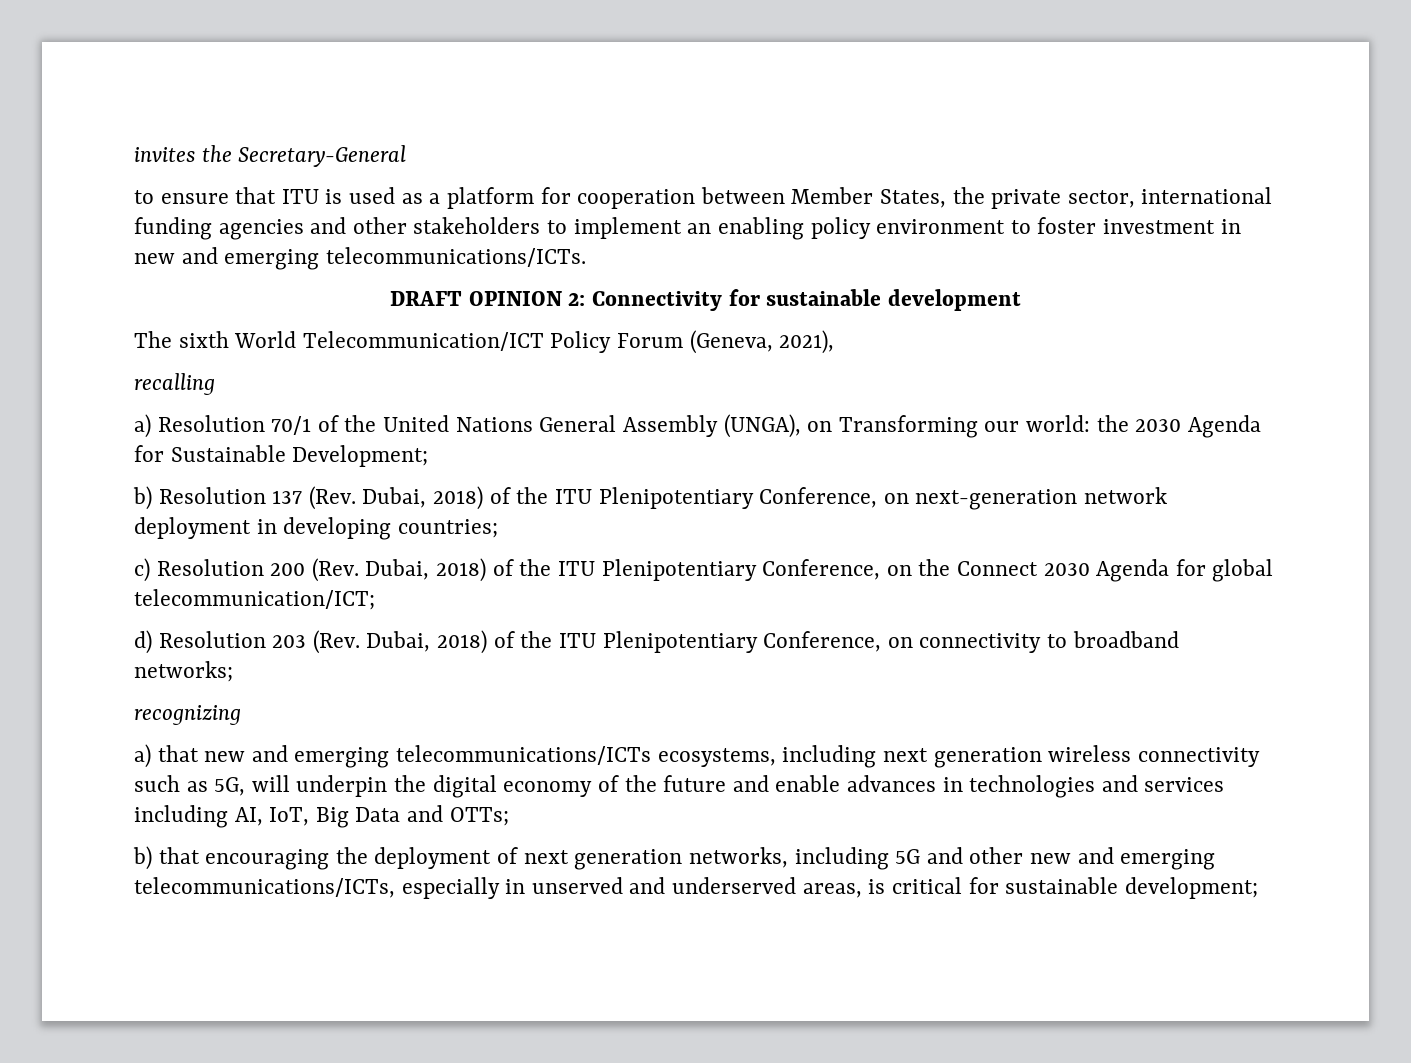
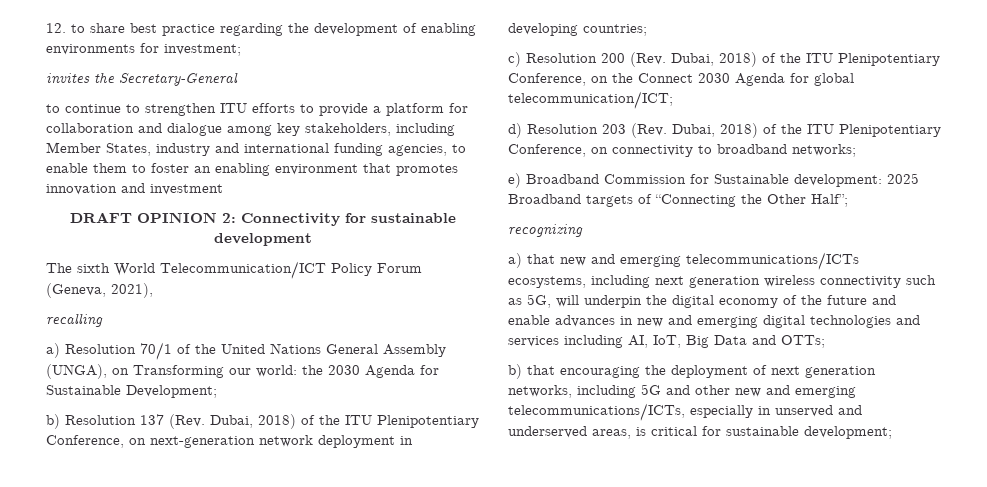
+ 12. to share best practice regarding the development of enabling environments for investment;
  invites the Secretary-General
- to ensure that ITU is used as a platform for cooperation between Member States, the private sector, international funding agencies and other stakeholders to implement an enabling policy environment to foster investment in new and emerging telecommunications/ICTs.
+ to continue to strengthen ITU efforts to provide a platform for collaboration and dialogue among key stakeholders, including Member States, industry and international funding agencies, to enable them to foster an enabling environment that promotes innovation and investment
+ e) Broadband Commission for Sustainable development: 2025 Broadband targets of “Connecting the Other Half”;
- a) that new and emerging telecommunications/ICTs ecosystems, including next generation wireless connectivity such as 5G, will underpin the digital economy of the future and enable advances in technologies and services including AI, IoT, Big Data and OTTs;
+ a) that new and emerging telecommunications/ICTs ecosystems, including next generation wireless connectivity such as 5G, will underpin the digital economy of the future and enable advances in new and emerging digital technologies and services including AI, IoT, Big Data and OTTs;

